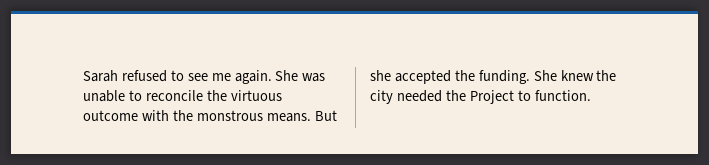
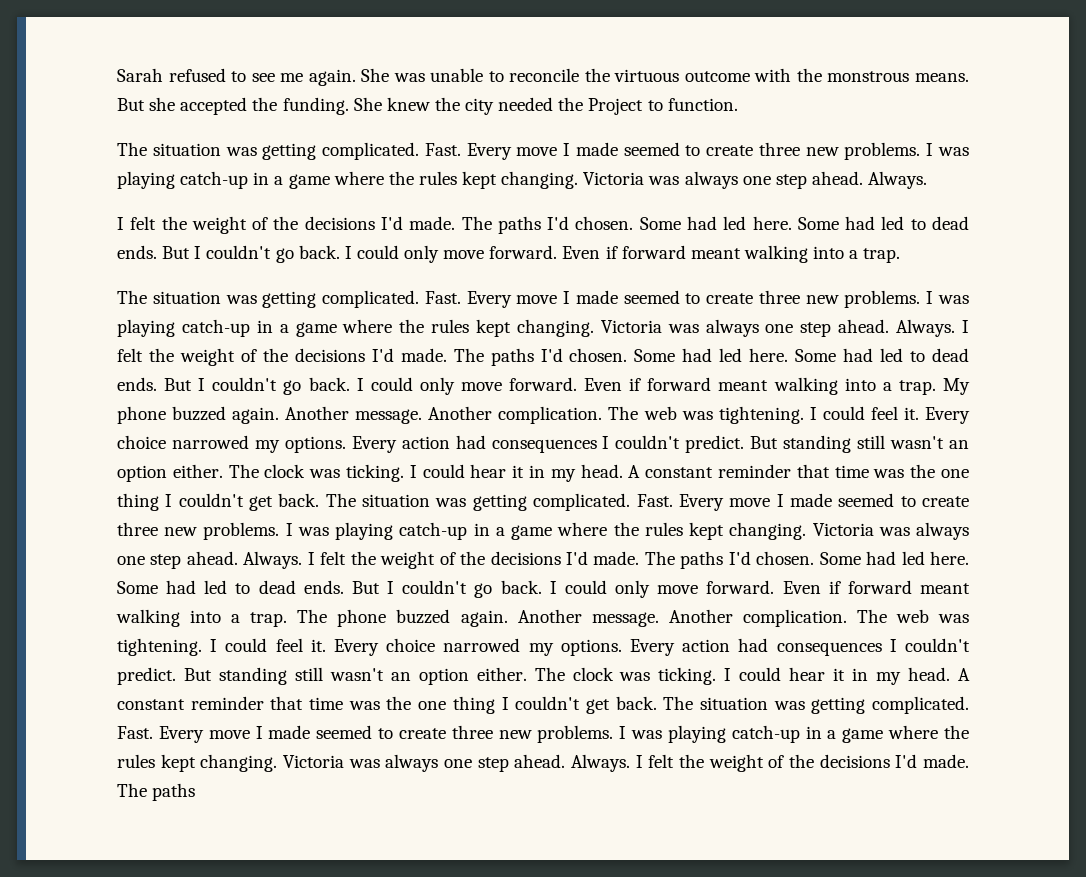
  She knew the city needed the Project to function.
+ The situation was getting complicated. Fast. Every move I made seemed to create three new problems. I was playing catch-up in a game where the rules kept changing. Victoria was always one step ahead. Always.
+ I felt the weight of the decisions I'd made. The paths I'd chosen. Some had led here. Some had led to dead ends. But I couldn't go back. I could only move forward. Even if forward meant walking into a trap.
+ The situation was getting complicated. Fast. Every move I made seemed to create three new problems. I was playing catch-up in a game where the rules kept changing. Victoria was always one step ahead. Always. I felt the weight of the decisions I'd made. The paths I'd chosen. Some had led here. Some had led to dead ends. But I couldn't go back. I could only move forward. Even if forward meant walking into a trap. My phone buzzed again. Another message. Another complication. The web was tightening. I could feel it. Every choice narrowed my options. Every action had consequences I couldn't predict. But standing still wasn't an option either. The clock was ticking. I could hear it in my head. A constant reminder that time was the one thing I couldn't get back. The situation was getting complicated. Fast. Every move I made seemed to create three new problems. I was playing catch-up in a game where the rules kept changing. Victoria was always one step ahead. Always. I felt the weight of the decisions I'd made. The paths I'd chosen. Some had led here. Some had led to dead ends. But I couldn't go back. I could only move forward. Even if forward meant walking into a trap. The phone buzzed again. Another message. Another complication. The web was tightening. I could feel it. Every choice narrowed my options. Every action had consequences I couldn't predict. But standing still wasn't an option either. The clock was ticking. I could hear it in my head. A constant reminder that time was the one thing I couldn't get back. The situation was getting complicated. Fast. Every move I made seemed to create three new problems. I was playing catch-up in a game where the rules kept changing. Victoria was always one step ahead. Always. I felt the weight of the decisions I'd made. The paths

